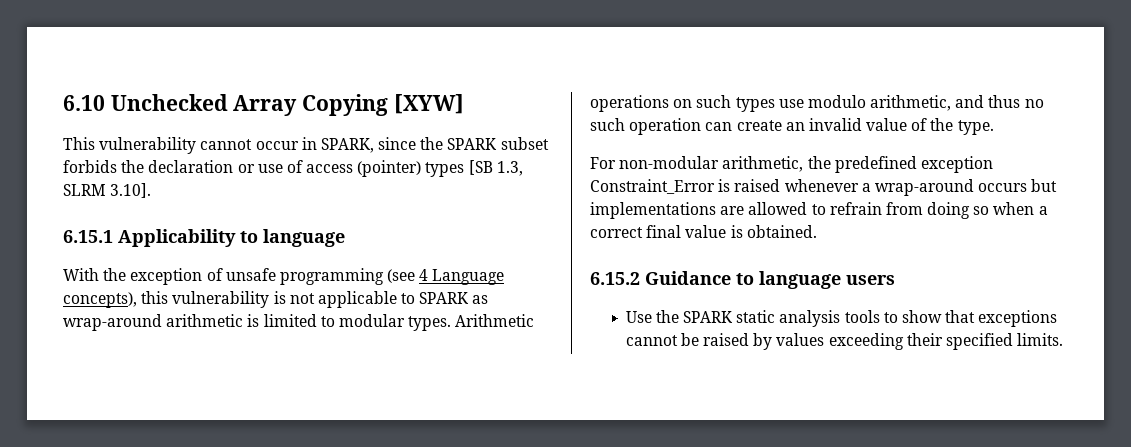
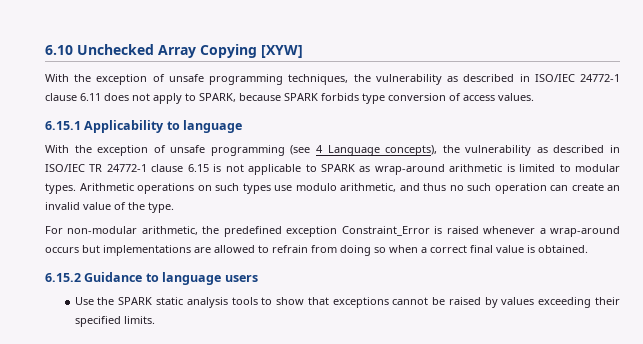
- This vulnerability cannot occur in SPARK, since the SPARK subset forbids the declaration or use of access (pointer) types [SB 1.3, SLRM 3.10].
+ With the exception of unsafe programming techniques, the vulnerability as described in ISO/IEC 24772-1 clause 6.11 does not apply to SPARK, because SPARK forbids type conversion of access values.
- With the exception of unsafe programming (see 4 Language concepts), this vulnerability is not applicable to SPARK as wrap-around arithmetic is limited to modular types.
+ With the exception of unsafe programming (see 4 Language concepts), the vulnerability as described in ISO/IEC TR 24772-1 clause 6.15 is not applicable to SPARK as wrap-around arithmetic is limited to modular types.

